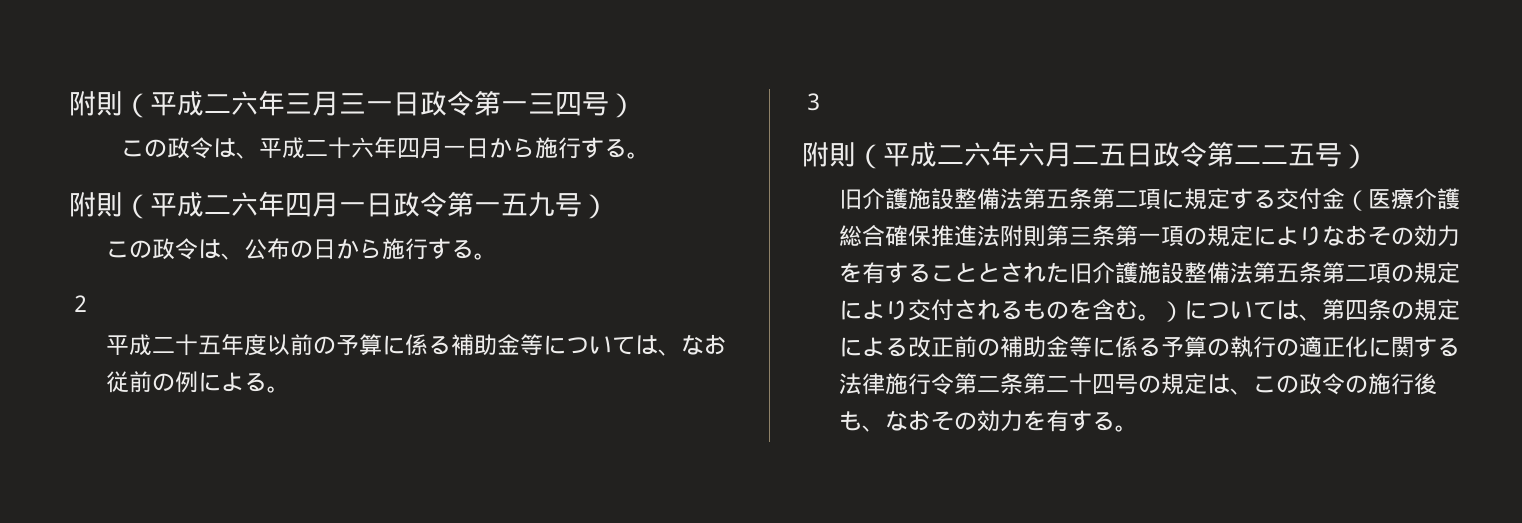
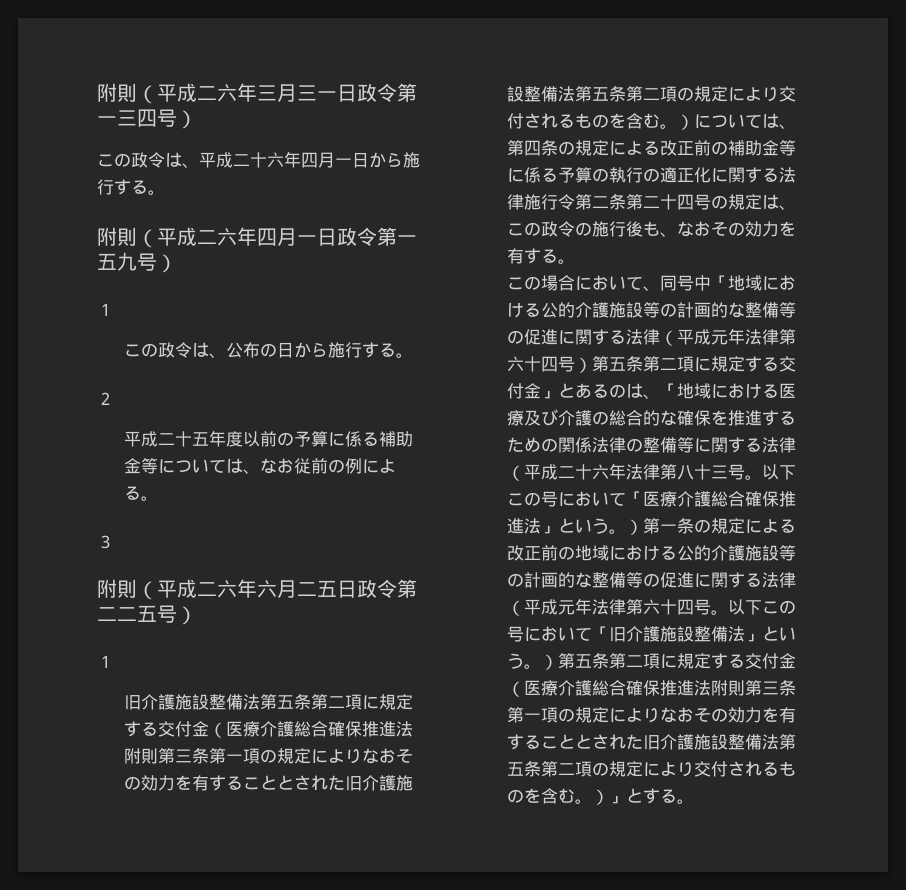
  附則（平成二六年四月一日政令第一五九号）
+ １
  附則（平成二六年六月二五日政令第二二五号）
+ １
+ この場合において、同号中「地域における公的介護施設等の計画的な整備等の促進に関する法律（平成元年法律第六十四号）第五条第二項に規定する交付金」とあるのは、「地域における医療及び介護の総合的な確保を推進するための関係法律の整備等に関する法律（平成二十六年法律第八十三号。以下この号において「医療介護総合確保推進法」という。）第一条の規定による改正前の地域における公的介護施設等の計画的な整備等の促進に関する法律（平成元年法律第六十四号。以下この号において「旧介護施設整備法」という。）第五条第二項に規定する交付金（医療介護総合確保推進法附則第三条第一項の規定によりなおその効力を有することとされた旧介護施設整備法第五条第二項の規定により交付されるものを含む。）」とする。

